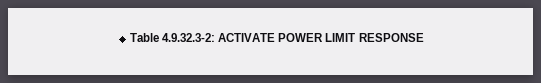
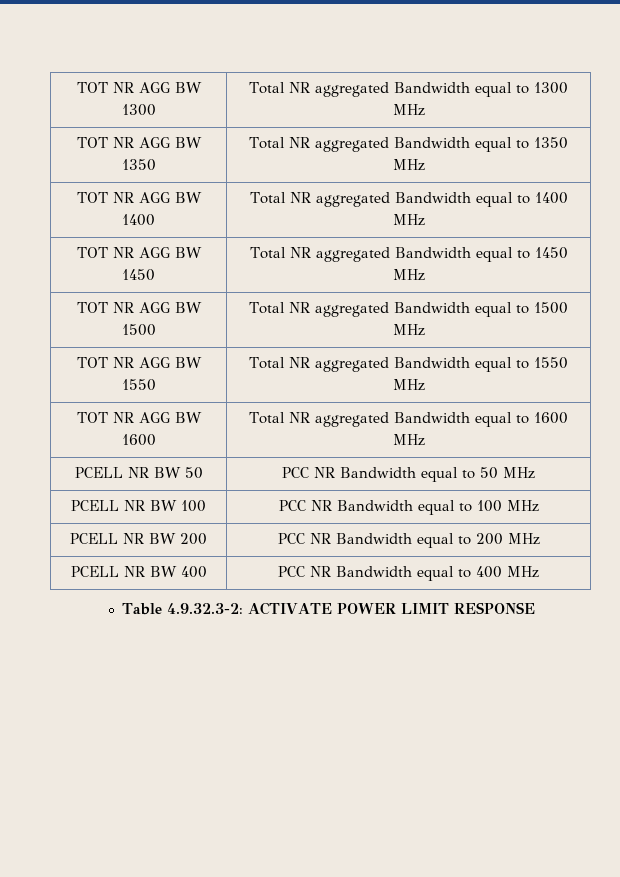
+ TOT NR AGG BW 1300 | Total NR aggregated Bandwidth equal to 1300 MHz
+ TOT NR AGG BW 1350 | Total NR aggregated Bandwidth equal to 1350 MHz
+ TOT NR AGG BW 1400 | Total NR aggregated Bandwidth equal to 1400 MHz
+ TOT NR AGG BW 1450 | Total NR aggregated Bandwidth equal to 1450 MHz
+ TOT NR AGG BW 1500 | Total NR aggregated Bandwidth equal to 1500 MHz
+ TOT NR AGG BW 1550 | Total NR aggregated Bandwidth equal to 1550 MHz
+ TOT NR AGG BW 1600 | Total NR aggregated Bandwidth equal to 1600 MHz
+ PCELL NR BW 50 | PCC NR Bandwidth equal to 50 MHz
+ PCELL NR BW 100 | PCC NR Bandwidth equal to 100 MHz
+ PCELL NR BW 200 | PCC NR Bandwidth equal to 200 MHz
+ PCELL NR BW 400 | PCC NR Bandwidth equal to 400 MHz

